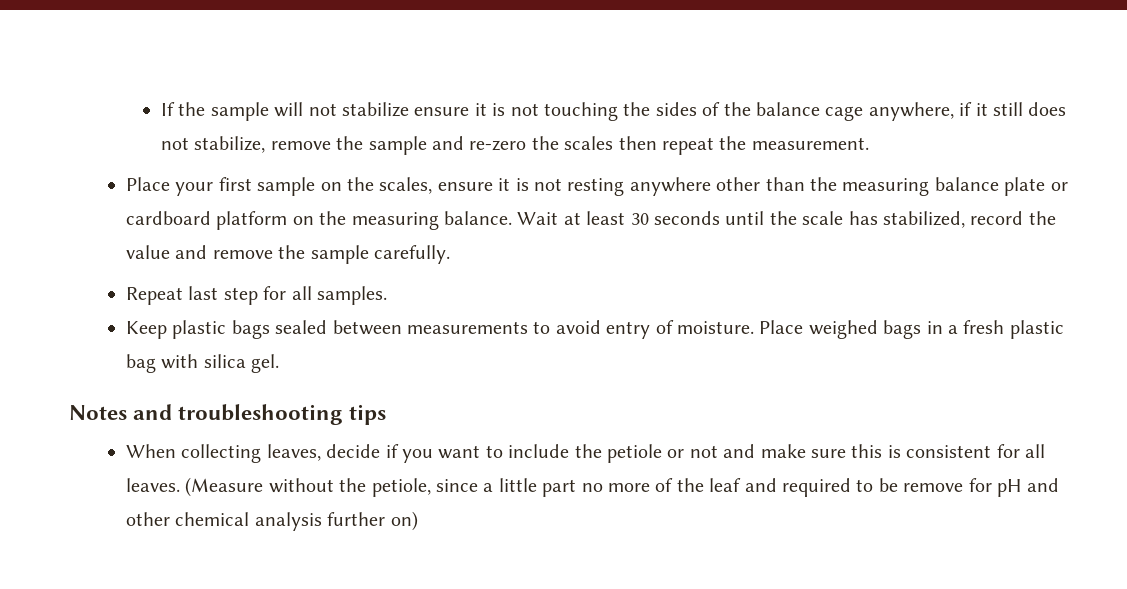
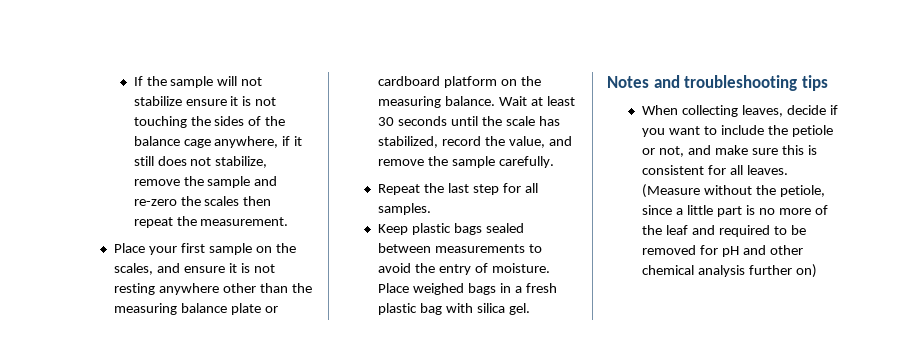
- Place your first sample on the scales, ensure it is not resting anywhere other than the measuring balance plate or cardboard platform on the measuring balance.
+ Place your first sample on the scales, and ensure it is not resting anywhere other than the measuring balance plate or cardboard platform on the measuring balance.
- Wait at least 30 seconds until the scale has stabilized, record the value and remove the sample carefully.
+ Wait at least 30 seconds until the scale has stabilized, record the value, and remove the sample carefully.
- Repeat last step for all samples.
+ Repeat the last step for all samples.
- Keep plastic bags sealed between measurements to avoid entry of moisture.
+ Keep plastic bags sealed between measurements to avoid the entry of moisture.
- When collecting leaves, decide if you want to include the petiole or not and make sure this is consistent for all leaves.
+ When collecting leaves, decide if you want to include the petiole or not, and make sure this is consistent for all leaves.
- (Measure without the petiole, since a little part no more of the leaf and required to be remove for pH and other chemical analysis further on)
+ (Measure without the petiole, since a little part is no more of the leaf and required to be removed for pH and other chemical analysis further on)

